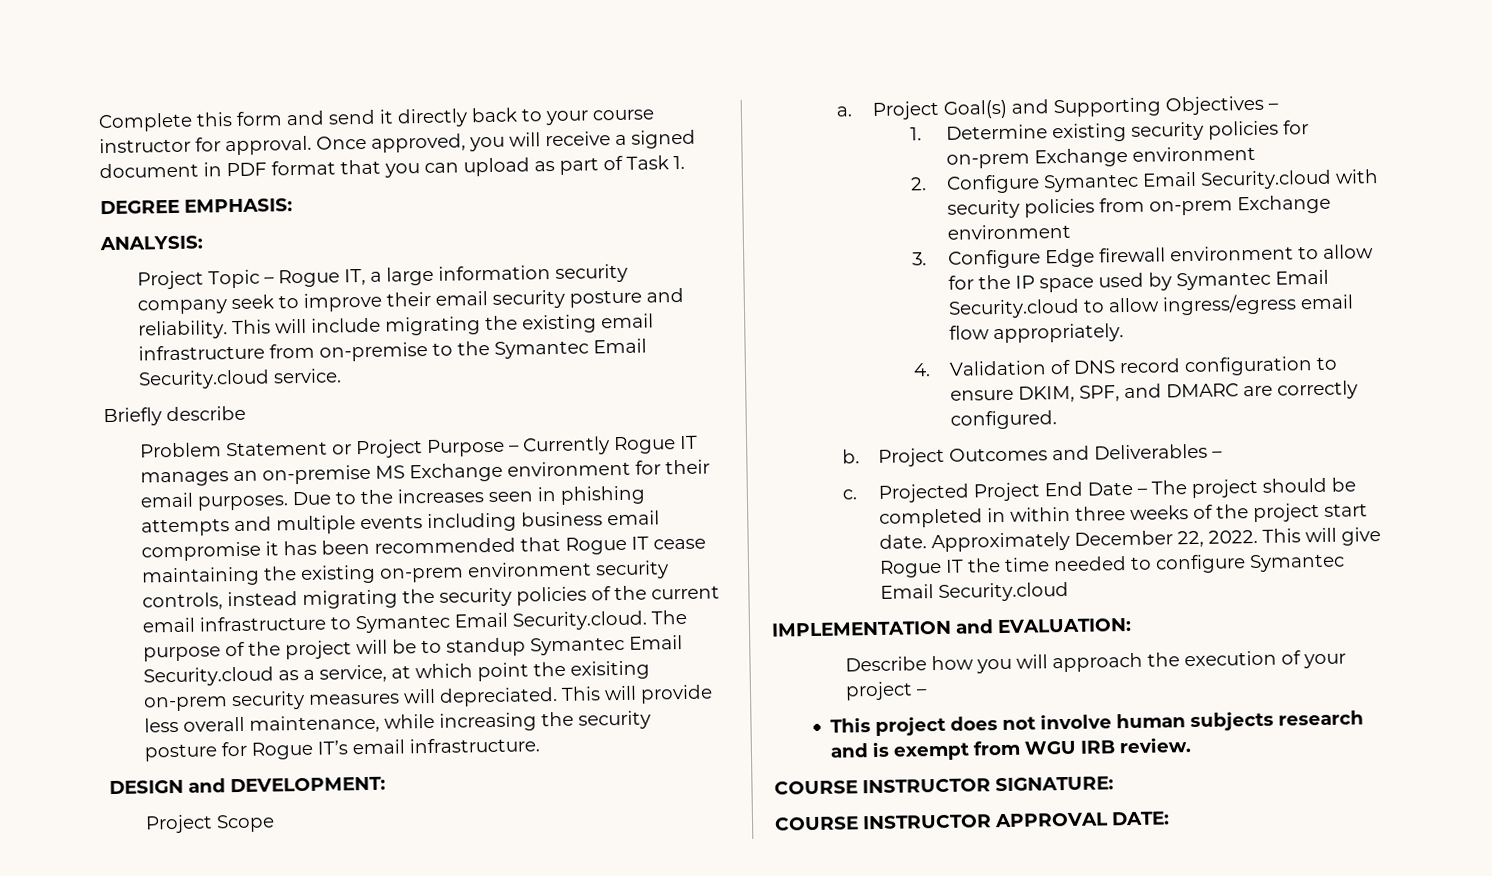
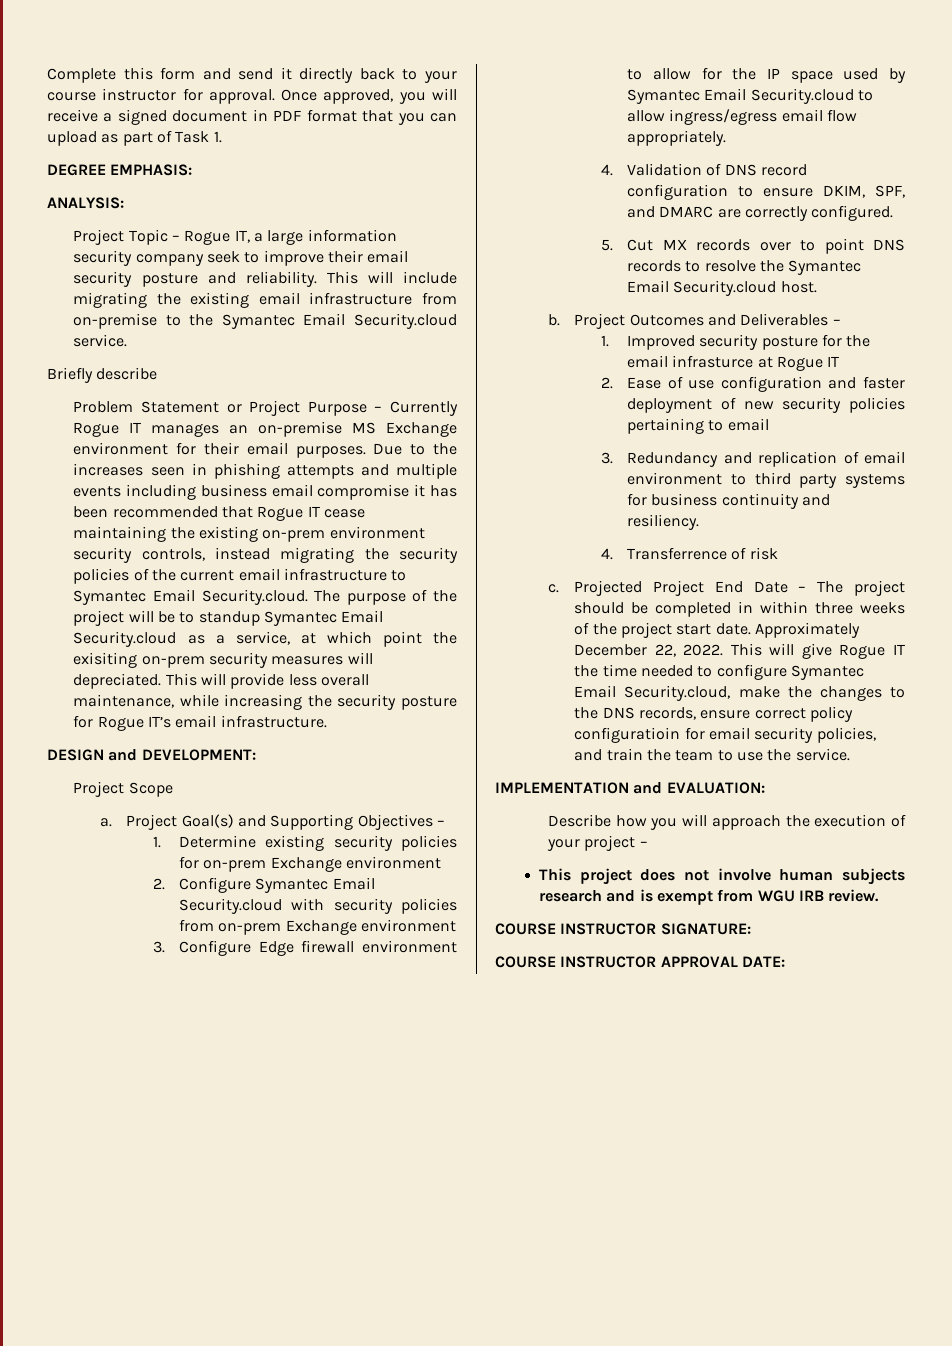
+ 5. Cut MX records over to point DNS records to resolve the Symantec Email Security.cloud host.
+ 1. Improved security posture for the email infrasturce at Rogue IT
+ 2. Ease of use configuration and faster deployment of new security policies pertaining to email
+ 3. Redundancy and replication of email environment to third party systems for business continuity and resiliency.
+ 4. Transferrence of risk
- This will give Rogue IT the time needed to configure Symantec Email Security.cloud
+ This will give Rogue IT the time needed to configure Symantec Email Security.cloud, make the changes to the DNS records, ensure correct policy configuratioin for email security policies, and train the team to use the service.

